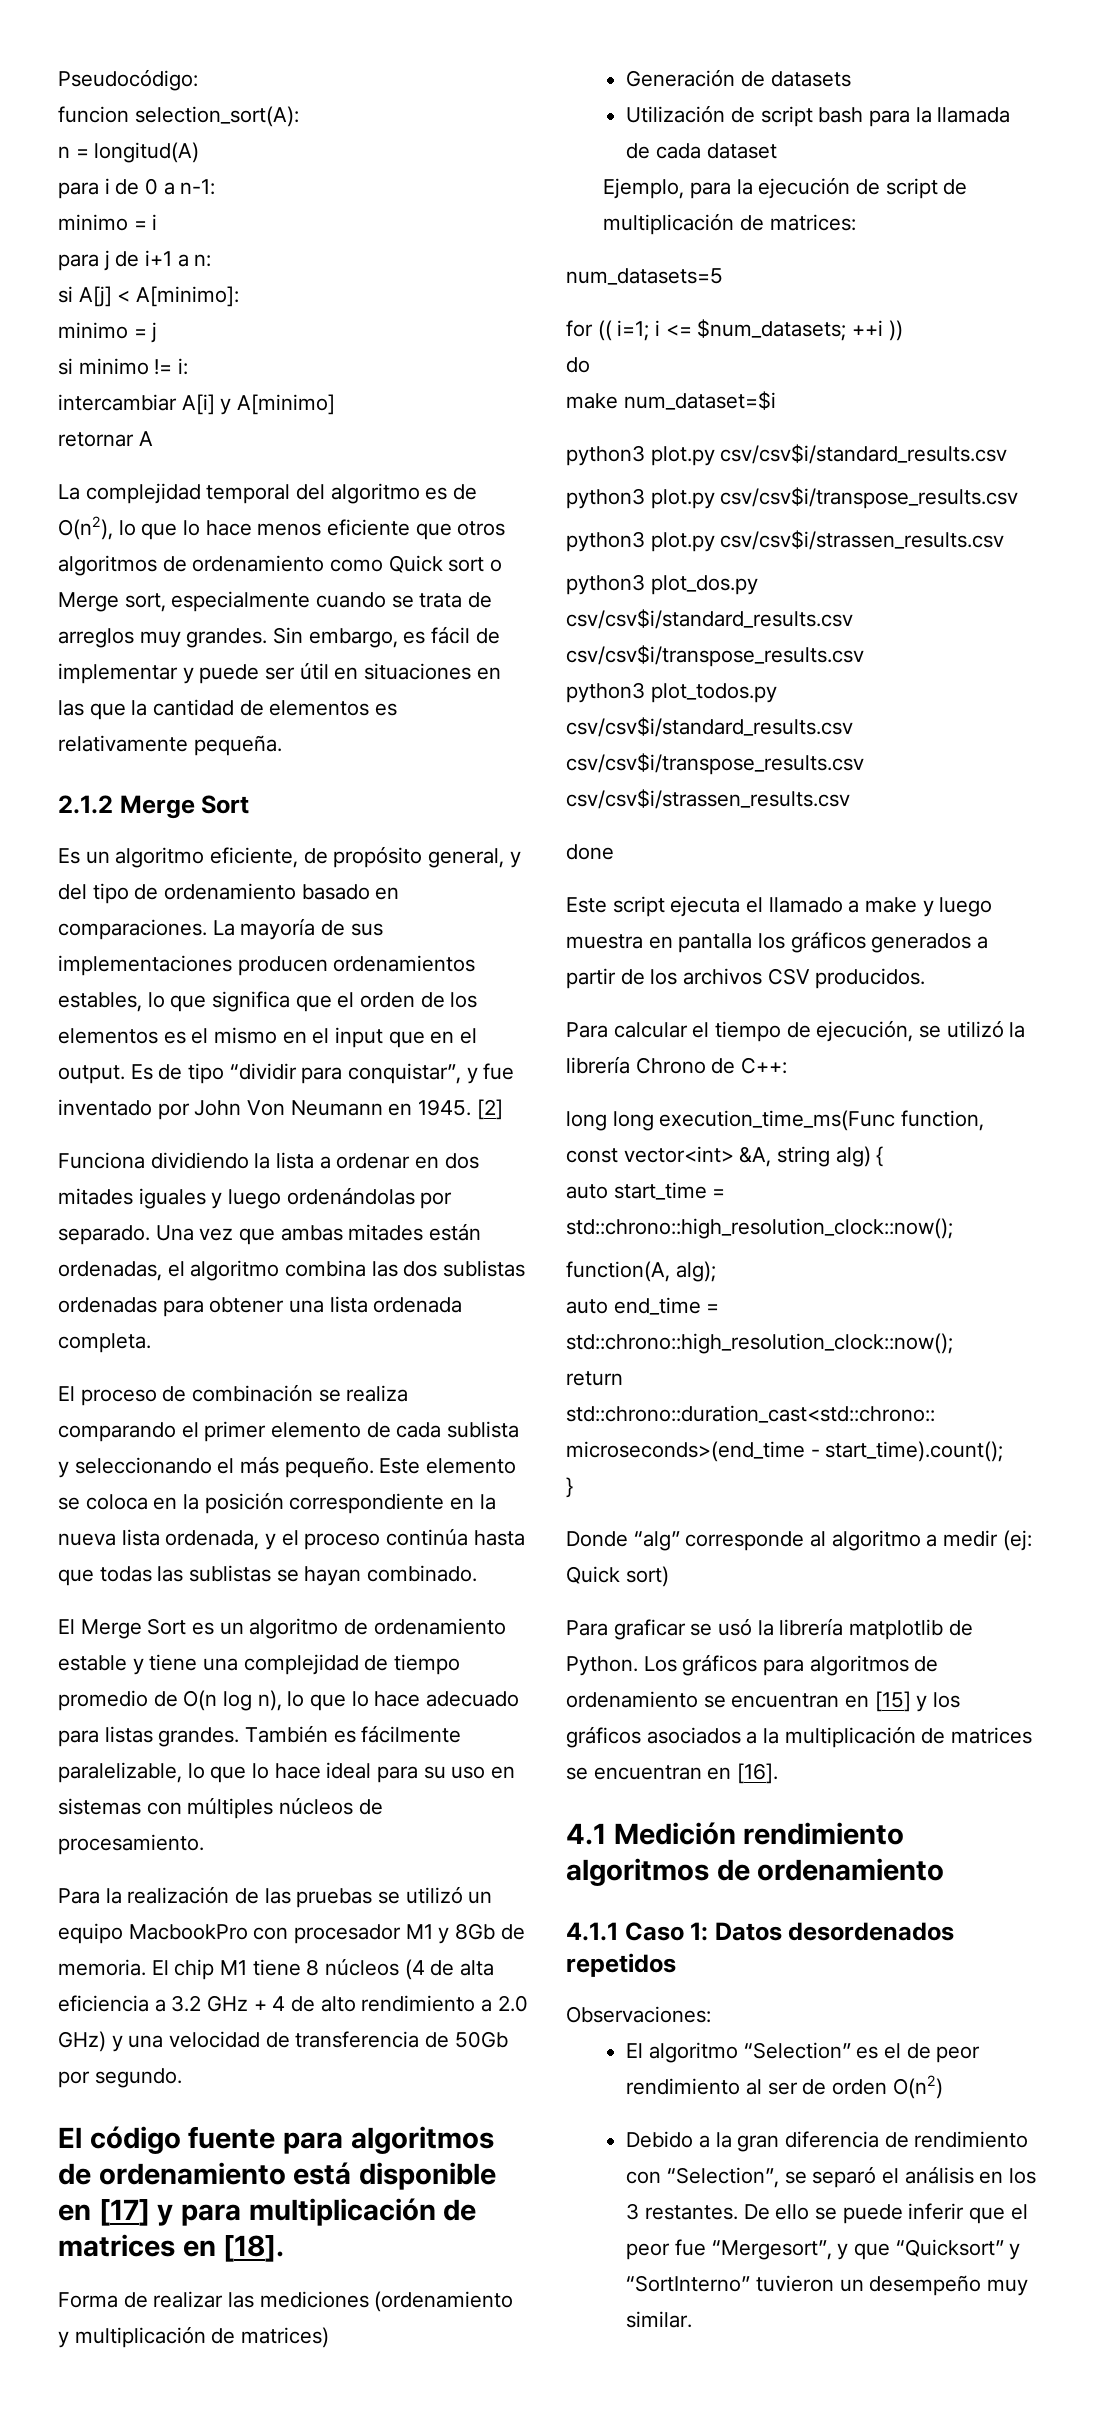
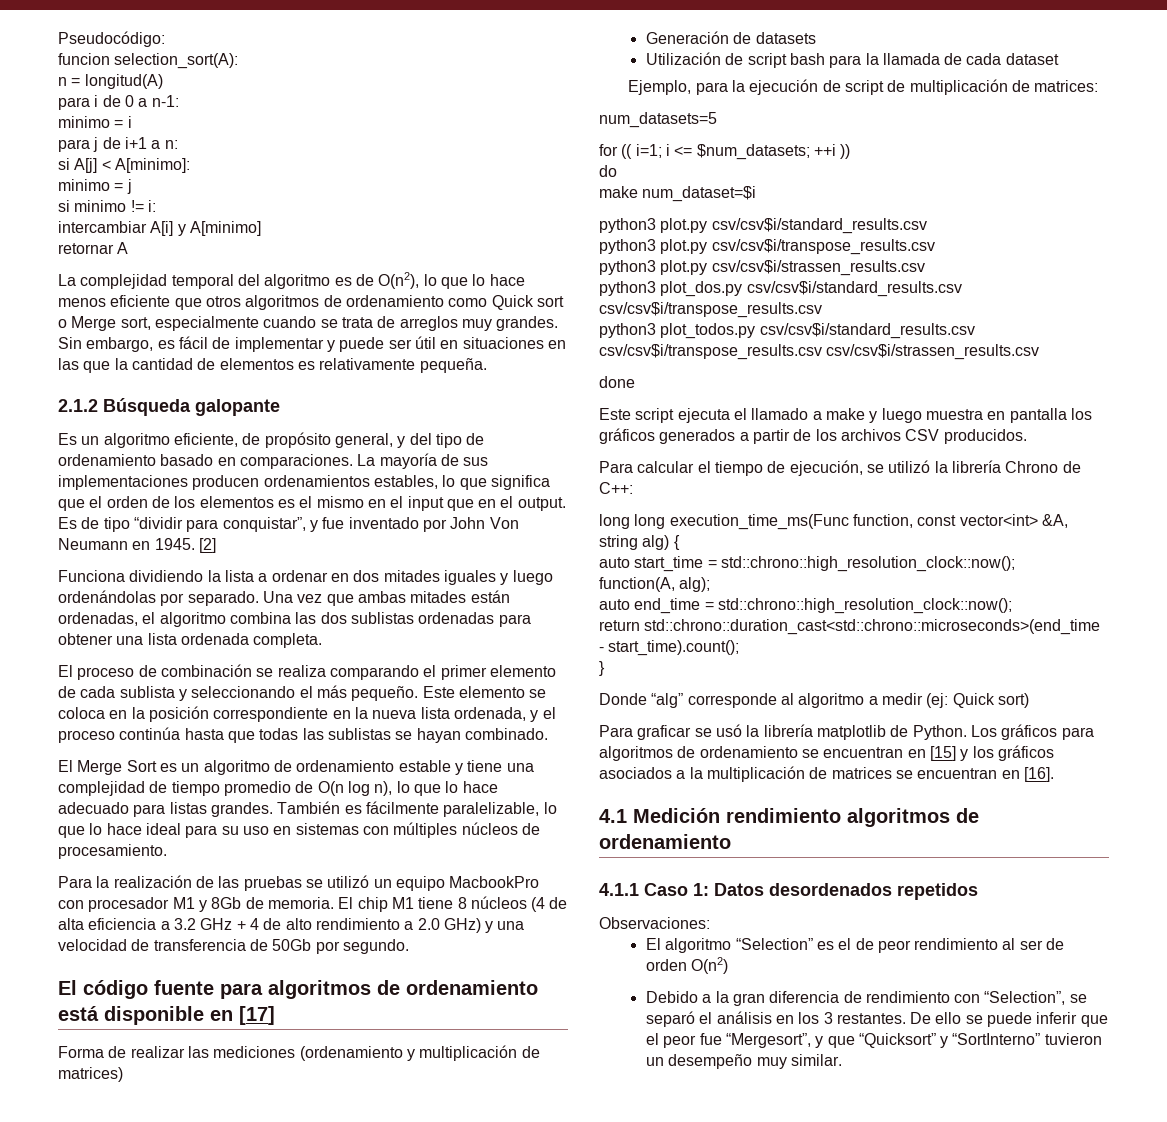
- 2.1.2 Merge Sort
+ 2.1.2 Búsqueda galopante
- El código fuente para algoritmos de ordenamiento está disponible en [17] y para multiplicación de matrices en [18].
+ El código fuente para algoritmos de ordenamiento está disponible en [17]

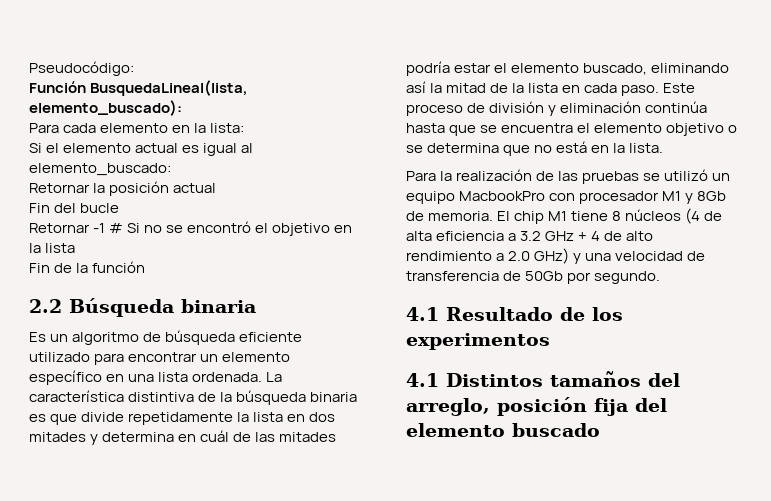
- funcion selection_sort(A):
- n = longitud(A)
- para i de 0 a n-1:
- minimo = i
- para j de i+1 a n:
- si A[j] < A[minimo]:
- minimo = j
- si minimo != i:
- intercambiar A[i] y A[minimo]
- retornar A
- La complejidad temporal del algoritmo es de O(n2), lo que lo hace menos eficiente que otros algoritmos de ordenamiento como Quick sort o Merge sort, especialmente cuando se trata de arreglos muy grandes. Sin embargo, es fácil de implementar y puede ser útil en situaciones en las que la cantidad de elementos es relativamente pequeña.
- 2.1.2 Búsqueda galopante
- Es un algoritmo eficiente, de propósito general, y del tipo de ordenamiento basado en comparaciones. La mayoría de sus implementaciones producen ordenamientos estables, lo que significa que el orden de los elementos es el mismo en el input que en el output. Es de tipo “dividir para conquistar”, y fue inventado por John Von Neumann en 1945. [2]
- Funciona dividiendo la lista a ordenar en dos mitades iguales y luego ordenándolas por separado. Una vez que ambas mitades están ordenadas, el algoritmo combina las dos sublistas ordenadas para obtener una lista ordenada completa.
- El proceso de combinación se realiza comparando el primer elemento de cada sublista y seleccionando el más pequeño. Este elemento se coloca en la posición correspondiente en la nueva lista ordenada, y el proceso continúa hasta que todas las sublistas se hayan combinado.
- El Merge Sort es un algoritmo de ordenamiento estable y tiene una complejidad de tiempo promedio de O(n log n), lo que lo hace adecuado para listas grandes. También es fácilmente paralelizable, lo que lo hace ideal para su uso en sistemas con múltiples núcleos de procesamiento.
+ Función BusquedaLineal(lista, elemento_buscado):
+ Para cada elemento en la lista:
+ Si el elemento actual es igual al elemento_buscado:
+ Retornar la posición actual
+ Fin del bucle
+ Retornar -1 # Si no se encontró el objetivo en la lista
+ Fin de la función
+ 2.2 Búsqueda binaria
+ Es un algoritmo de búsqueda eficiente utilizado para encontrar un elemento específico en una lista ordenada. La característica distintiva de la búsqueda binaria es que divide repetidamente la lista en dos mitades y determina en cuál de las mitades podría estar el elemento buscado, eliminando así la mitad de la lista en cada paso. Este proceso de división y eliminación continúa hasta que se encuentra el elemento objetivo o se determina que no está en la lista.
- El código fuente para algoritmos de ordenamiento está disponible en [17]
- Forma de realizar las mediciones (ordenamiento y multiplicación de matrices)
- Generación de datasets
- Utilización de script bash para la llamada de cada dataset
- Ejemplo, para la ejecución de script de multiplicación de matrices:
- num_datasets=5
- for (( i=1; i <= $num_datasets; ++i ))
- do
- make num_dataset=$i
- python3 plot.py csv/csv$i/standard_results.csv
- python3 plot.py csv/csv$i/transpose_results.csv
- python3 plot.py csv/csv$i/strassen_results.csv
- python3 plot_dos.py csv/csv$i/standard_results.csv csv/csv$i/transpose_results.csv
- python3 plot_todos.py csv/csv$i/standard_results.csv csv/csv$i/transpose_results.csv csv/csv$i/strassen_results.csv
- done
- Este script ejecuta el llamado a make y luego muestra en pantalla los gráficos generados a partir de los archivos CSV producidos.
- Para calcular el tiempo de ejecución, se utilizó la librería Chrono de C++:
- long long execution_time_ms(Func function, const vector<int> &A, string alg) {
- auto start_time = std::chrono::high_resolution_clock::now();
- function(A, alg);
- auto end_time = std::chrono::high_resolution_clock::now();
- return std::chrono::duration_cast<std::chrono::microseconds>(end_time - start_time).count();
- }
- Donde “alg” corresponde al algoritmo a medir (ej: Quick sort)
- Para graficar se usó la librería matplotlib de Python. Los gráficos para algoritmos de ordenamiento se encuentran en [15] y los gráficos asociados a la multiplicación de matrices se encuentran en [16].
- 4.1 Medición rendimiento algoritmos de ordenamiento
- 4.1.1 Caso 1: Datos desordenados repetidos
- Observaciones:
- El algoritmo “Selection” es el de peor rendimiento al ser de orden O(n2)
- Debido a la gran diferencia de rendimiento con “Selection”, se separó el análisis en los 3 restantes. De ello se puede inferir que el peor fue “Mergesort”, y que “Quicksort” y “SortInterno” tuvieron un desempeño muy similar.
+ 4.1 Resultado de los experimentos
+ 4.1 Distintos tamaños del arreglo, posición fija del elemento buscado

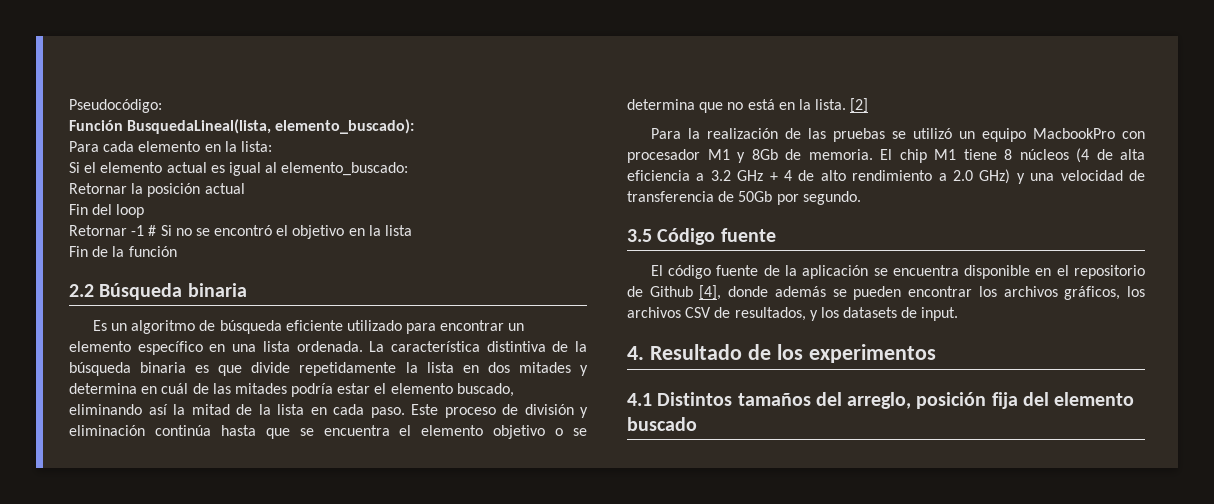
- Fin del bucle
+ Fin del loop
+ [2]
- 4.1 Resultado de los experimentos
+ 3.5 Código fuente
+ El código fuente de la aplicación se encuentra disponible en el repositorio de Github [4], donde además se pueden encontrar los archivos gráficos, los archivos CSV de resultados, y los datasets de input.
+ 4. Resultado de los experimentos

